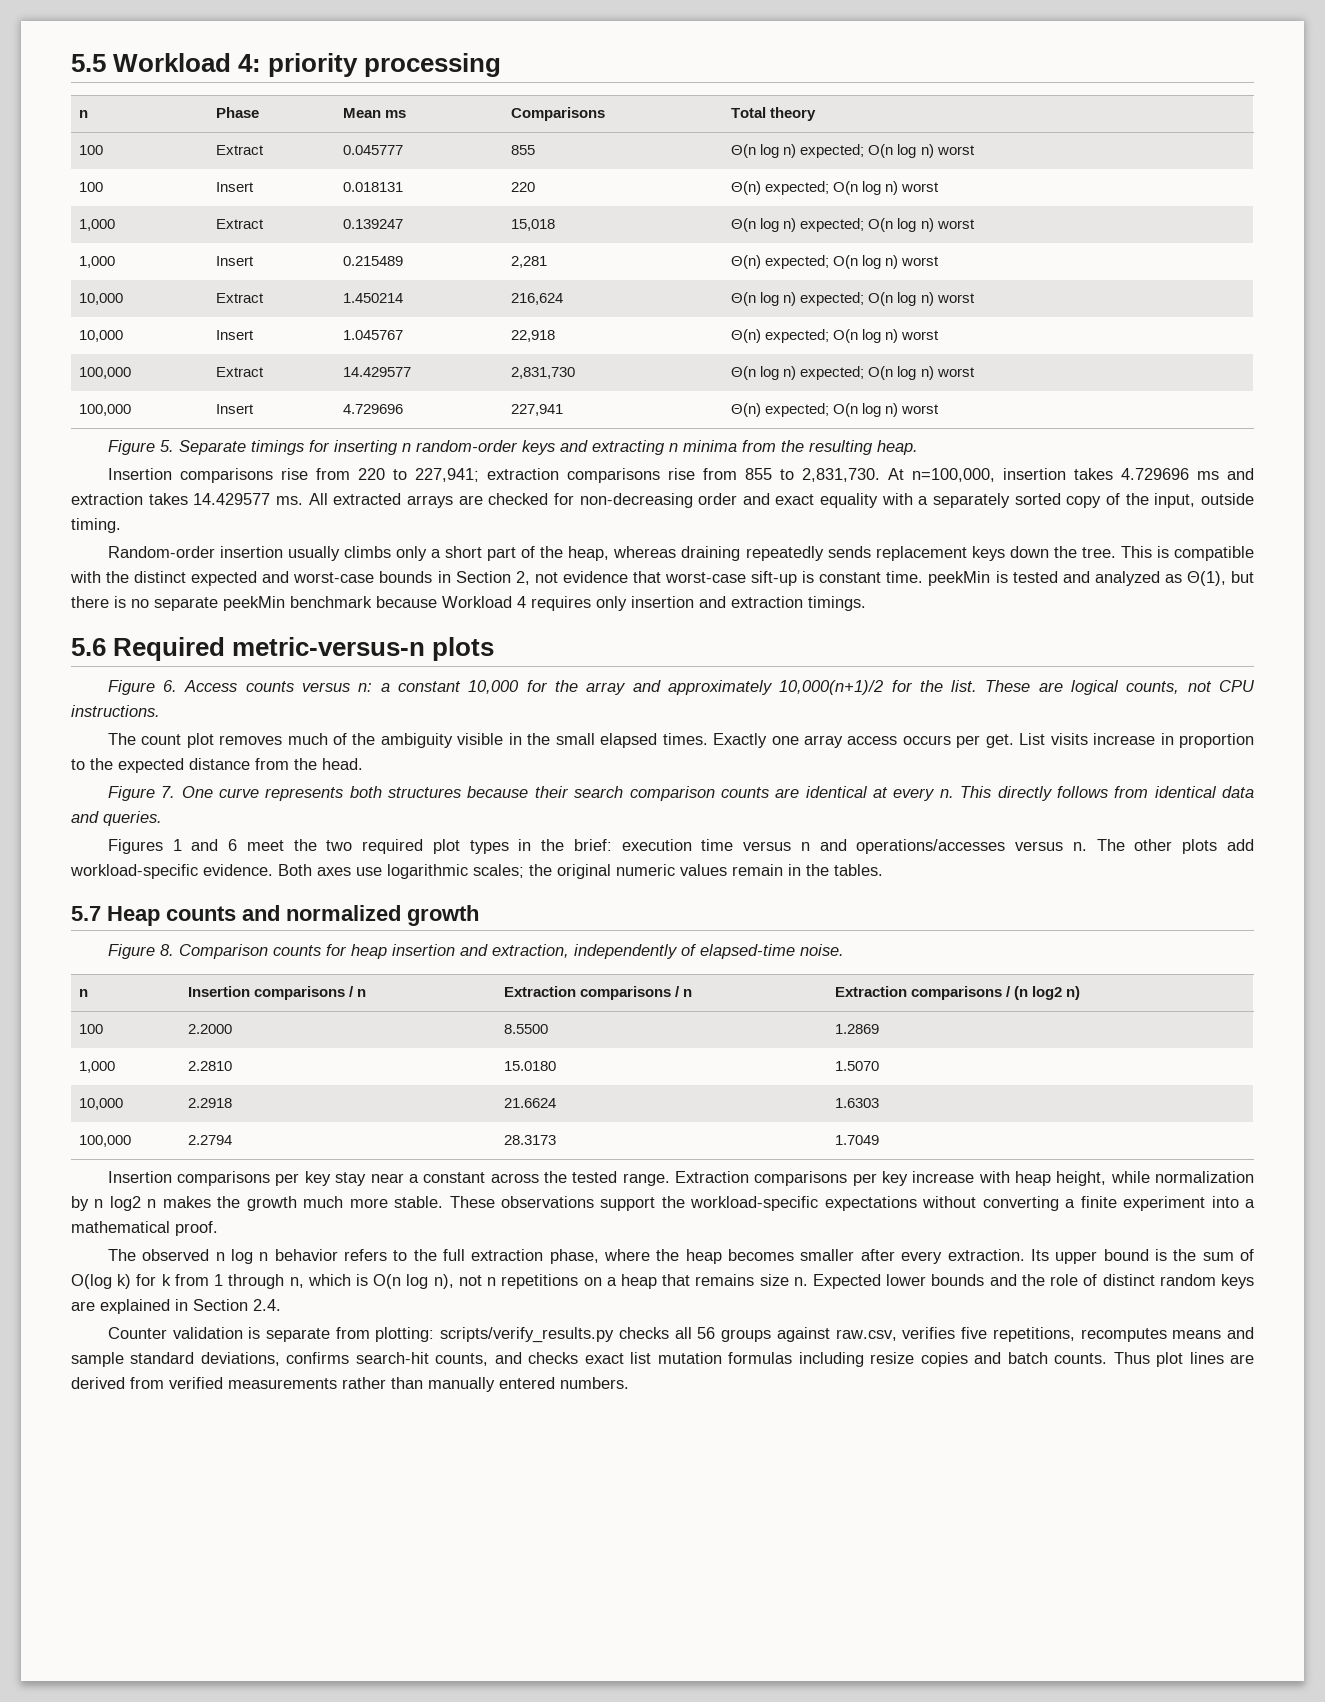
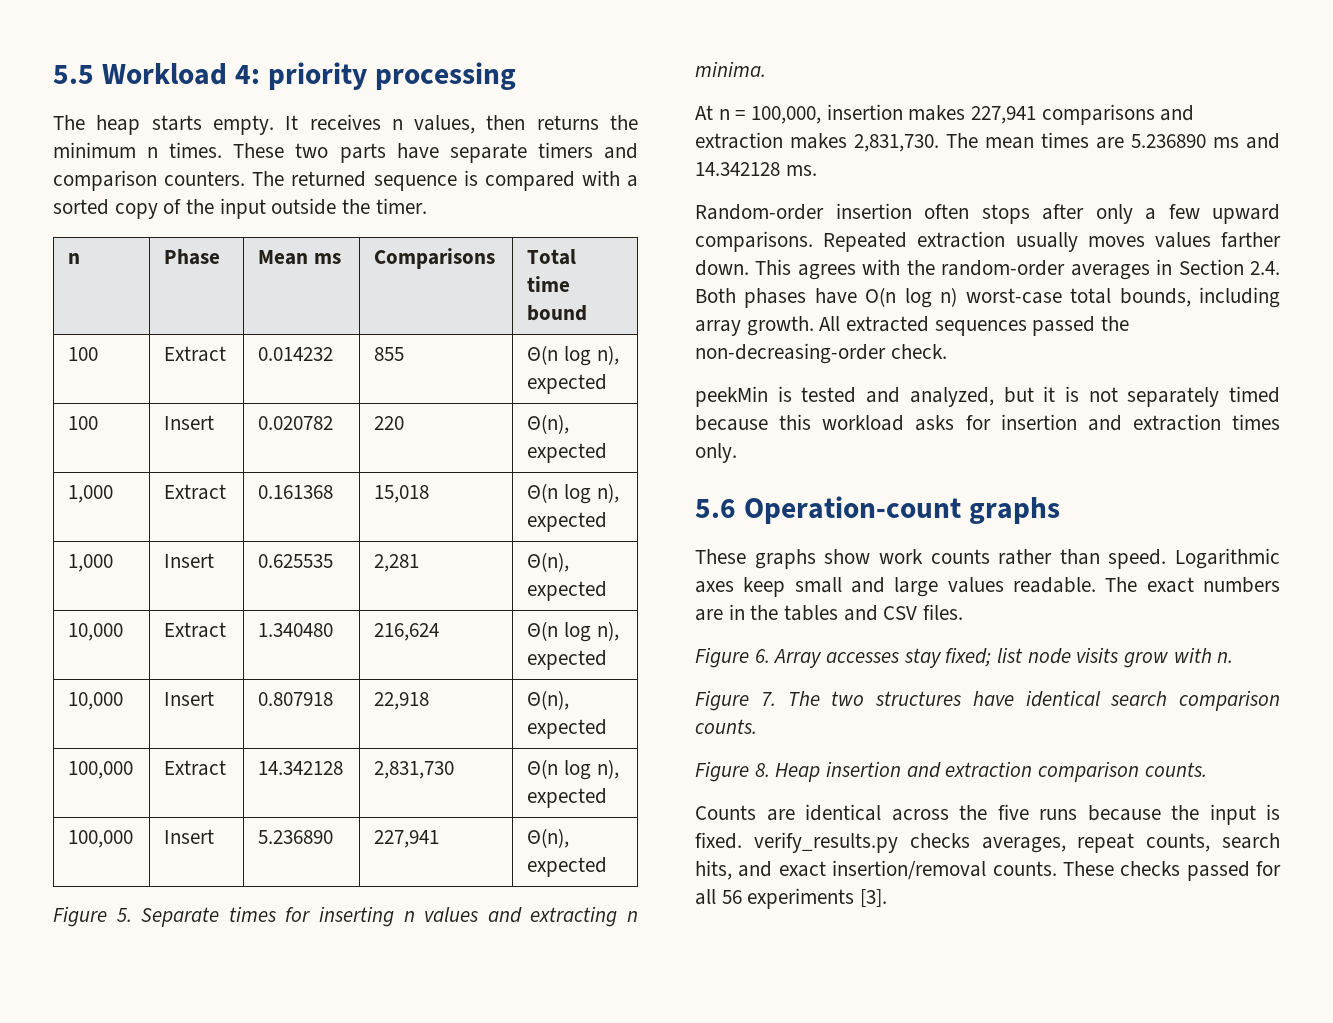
+ The heap starts empty. It receives n values, then returns the minimum n times. These two parts have separate timers and comparison counters. The returned sequence is compared with a sorted copy of the input outside the timer.
- n | Phase | Mean ms | Comparisons | Total theory
+ n | Phase | Mean ms | Comparisons | Total time bound
- 100 | Extract | 0.045777 | 855 | Θ(n log n) expected; O(n log n) worst
+ 100 | Extract | 0.014232 | 855 | Θ(n log n), expected
- 100 | Insert | 0.018131 | 220 | Θ(n) expected; O(n log n) worst
+ 100 | Insert | 0.020782 | 220 | Θ(n), expected
- 1,000 | Extract | 0.139247 | 15,018 | Θ(n log n) expected; O(n log n) worst
+ 1,000 | Extract | 0.161368 | 15,018 | Θ(n log n), expected
- 1,000 | Insert | 0.215489 | 2,281 | Θ(n) expected; O(n log n) worst
+ 1,000 | Insert | 0.625535 | 2,281 | Θ(n), expected
- 10,000 | Extract | 1.450214 | 216,624 | Θ(n log n) expected; O(n log n) worst
+ 10,000 | Extract | 1.340480 | 216,624 | Θ(n log n), expected
- 10,000 | Insert | 1.045767 | 22,918 | Θ(n) expected; O(n log n) worst
+ 10,000 | Insert | 0.807918 | 22,918 | Θ(n), expected
- 100,000 | Extract | 14.429577 | 2,831,730 | Θ(n log n) expected; O(n log n) worst
+ 100,000 | Extract | 14.342128 | 2,831,730 | Θ(n log n), expected
- 100,000 | Insert | 4.729696 | 227,941 | Θ(n) expected; O(n log n) worst
+ 100,000 | Insert | 5.236890 | 227,941 | Θ(n), expected
- Figure 5. Separate timings for inserting n random-order keys and extracting n minima from the resulting heap.
- Insertion comparisons rise from 220 to 227,941; extraction comparisons rise from 855 to 2,831,730. At n=100,000, insertion takes 4.729696 ms and extraction takes 14.429577 ms. All extracted arrays are checked for non-decreasing order and exact equality with a separately sorted copy of the input, outside timing.
- Random-order insertion usually climbs only a short part of the heap, whereas draining repeatedly sends replacement keys down the tree. This is compatible with the distinct expected and worst-case bounds in Section 2, not evidence that worst-case sift-up is constant time. peekMin is tested and analyzed as Θ(1), but there is no separate peekMin benchmark because Workload 4 requires only insertion and extraction timings.
+ Figure 5. Separate times for inserting n values and extracting n minima.
+ At n = 100,000, insertion makes 227,941 comparisons and extraction makes 2,831,730. The mean times are 5.236890 ms and 14.342128 ms.
+ Random-order insertion often stops after only a few upward comparisons. Repeated extraction usually moves values farther down. This agrees with the random-order averages in Section 2.4. Both phases have O(n log n) worst-case total bounds, including array growth. All extracted sequences passed the non-decreasing-order check.
+ peekMin is tested and analyzed, but it is not separately timed because this workload asks for insertion and extraction times only.
- 5.6 Required metric-versus-n plots
- Figure 6. Access counts versus n: a constant 10,000 for the array and approximately 10,000(n+1)/2 for the list. These are logical counts, not CPU instructions.
- The count plot removes much of the ambiguity visible in the small elapsed times. Exactly one array access occurs per get. List visits increase in proportion to the expected distance from the head.
- Figure 7. One curve represents both structures because their search comparison counts are identical at every n. This directly follows from identical data and queries.
- Figures 1 and 6 meet the two required plot types in the brief: execution time versus n and operations/accesses versus n. The other plots add workload-specific evidence. Both axes use logarithmic scales; the original numeric values remain in the tables.
- 5.7 Heap counts and normalized growth
- Figure 8. Comparison counts for heap insertion and extraction, independently of elapsed-time noise.
- n | Insertion comparisons / n | Extraction comparisons / n | Extraction comparisons / (n log2 n)
- 100 | 2.2000 | 8.5500 | 1.2869
- 1,000 | 2.2810 | 15.0180 | 1.5070
- 10,000 | 2.2918 | 21.6624 | 1.6303
- 100,000 | 2.2794 | 28.3173 | 1.7049
- Insertion comparisons per key stay near a constant across the tested range. Extraction comparisons per key increase with heap height, while normalization by n log2 n makes the growth much more stable. These observations support the workload-specific expectations without converting a finite experiment into a mathematical proof.
- The observed n log n behavior refers to the full extraction phase, where the heap becomes smaller after every extraction. Its upper bound is the sum of O(log k) for k from 1 through n, which is O(n log n), not n repetitions on a heap that remains size n. Expected lower bounds and the role of distinct random keys are explained in Section 2.4.
- Counter validation is separate from plotting: scripts/verify_results.py checks all 56 groups against raw.csv, verifies five repetitions, recomputes means and sample standard deviations, confirms search-hit counts, and checks exact list mutation formulas including resize copies and batch counts. Thus plot lines are derived from verified measurements rather than manually entered numbers.
+ 5.6 Operation-count graphs
+ These graphs show work counts rather than speed. Logarithmic axes keep small and large values readable. The exact numbers are in the tables and CSV files.
+ Figure 6. Array accesses stay fixed; list node visits grow with n.
+ Figure 7. The two structures have identical search comparison counts.
+ Figure 8. Heap insertion and extraction comparison counts.
+ Counts are identical across the five runs because the input is fixed. verify_results.py checks averages, repeat counts, search hits, and exact insertion/removal counts. These checks passed for all 56 experiments [3].

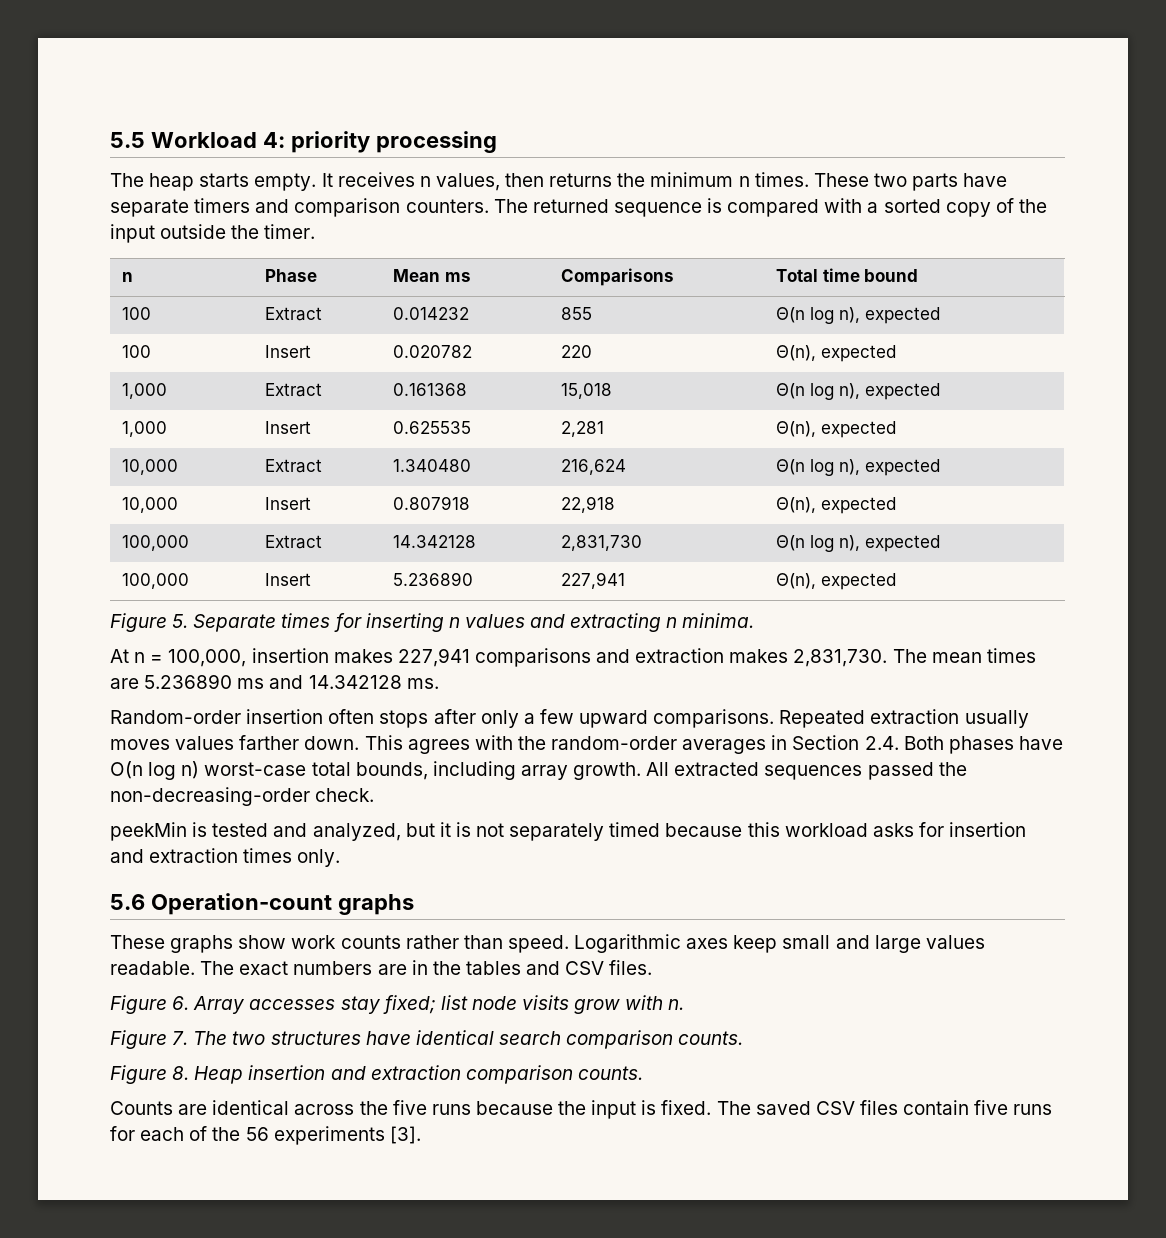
- Counts are identical across the five runs because the input is fixed. verify_results.py checks averages, repeat counts, search hits, and exact insertion/removal counts. These checks passed for all 56 experiments [3].
+ Counts are identical across the five runs because the input is fixed. The saved CSV files contain five runs for each of the 56 experiments [3].

